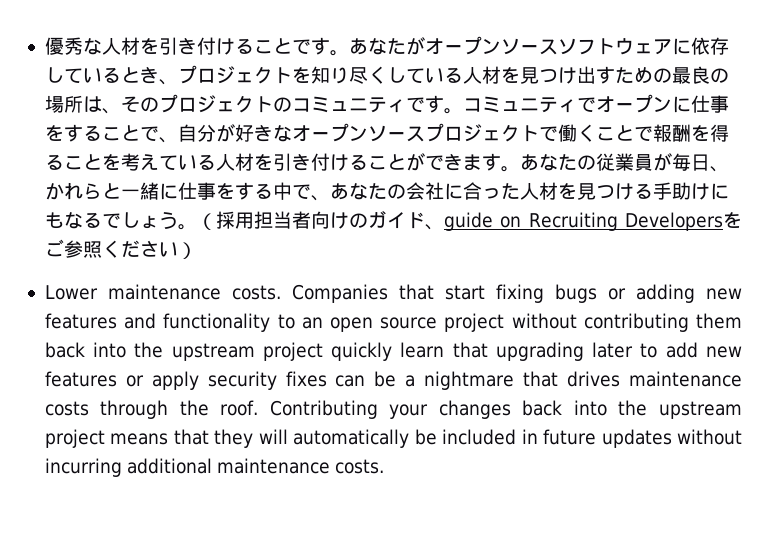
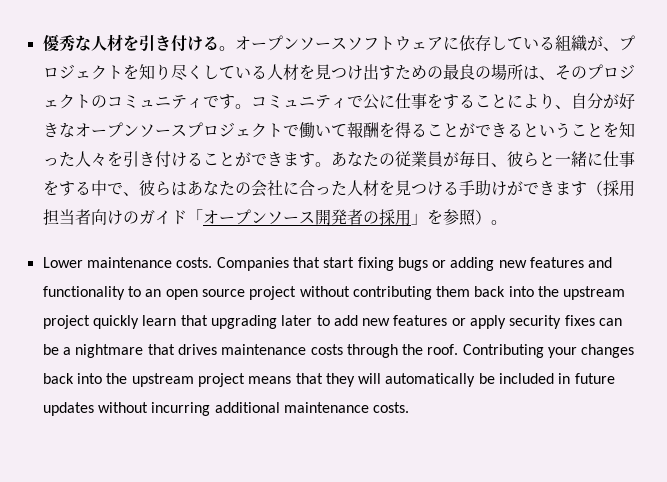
- 優秀な人材を引き付けることです。あなたがオープンソースソフトウェアに依存しているとき、プロジェクトを知り尽くしている人材を見つけ出すための最良の場所は、そのプロジェクトのコミュニティです。
+ 優秀な人材を引き付ける。オープンソースソフトウェアに依存している組織が、プロジェクトを知り尽くしている人材を見つけ出すための最良の場所は、そのプロジェクトのコミュニティです。
- コミュニティでオープンに仕事をすることで、自分が好きなオープンソースプロジェクトで働くことで報酬を得ることを考えている人材を引き付けることができます。
+ コミュニティで公に仕事をすることにより、自分が好きなオープンソースプロジェクトで働いて報酬を得ることができるということを知った人々を引き付けることができます。
- あなたの従業員が毎日、かれらと一緒に仕事をする中で、あなたの会社に合った人材を見つける手助けにもなるでしょう。（採用担当者向けのガイド、guide on Recruiting Developersをご参照ください）
+ あなたの従業員が毎日、彼らと一緒に仕事をする中で、彼らはあなたの会社に合った人材を見つける手助けができます（採用担当者向けのガイド「オープンソース開発者の採用」を参照）。

